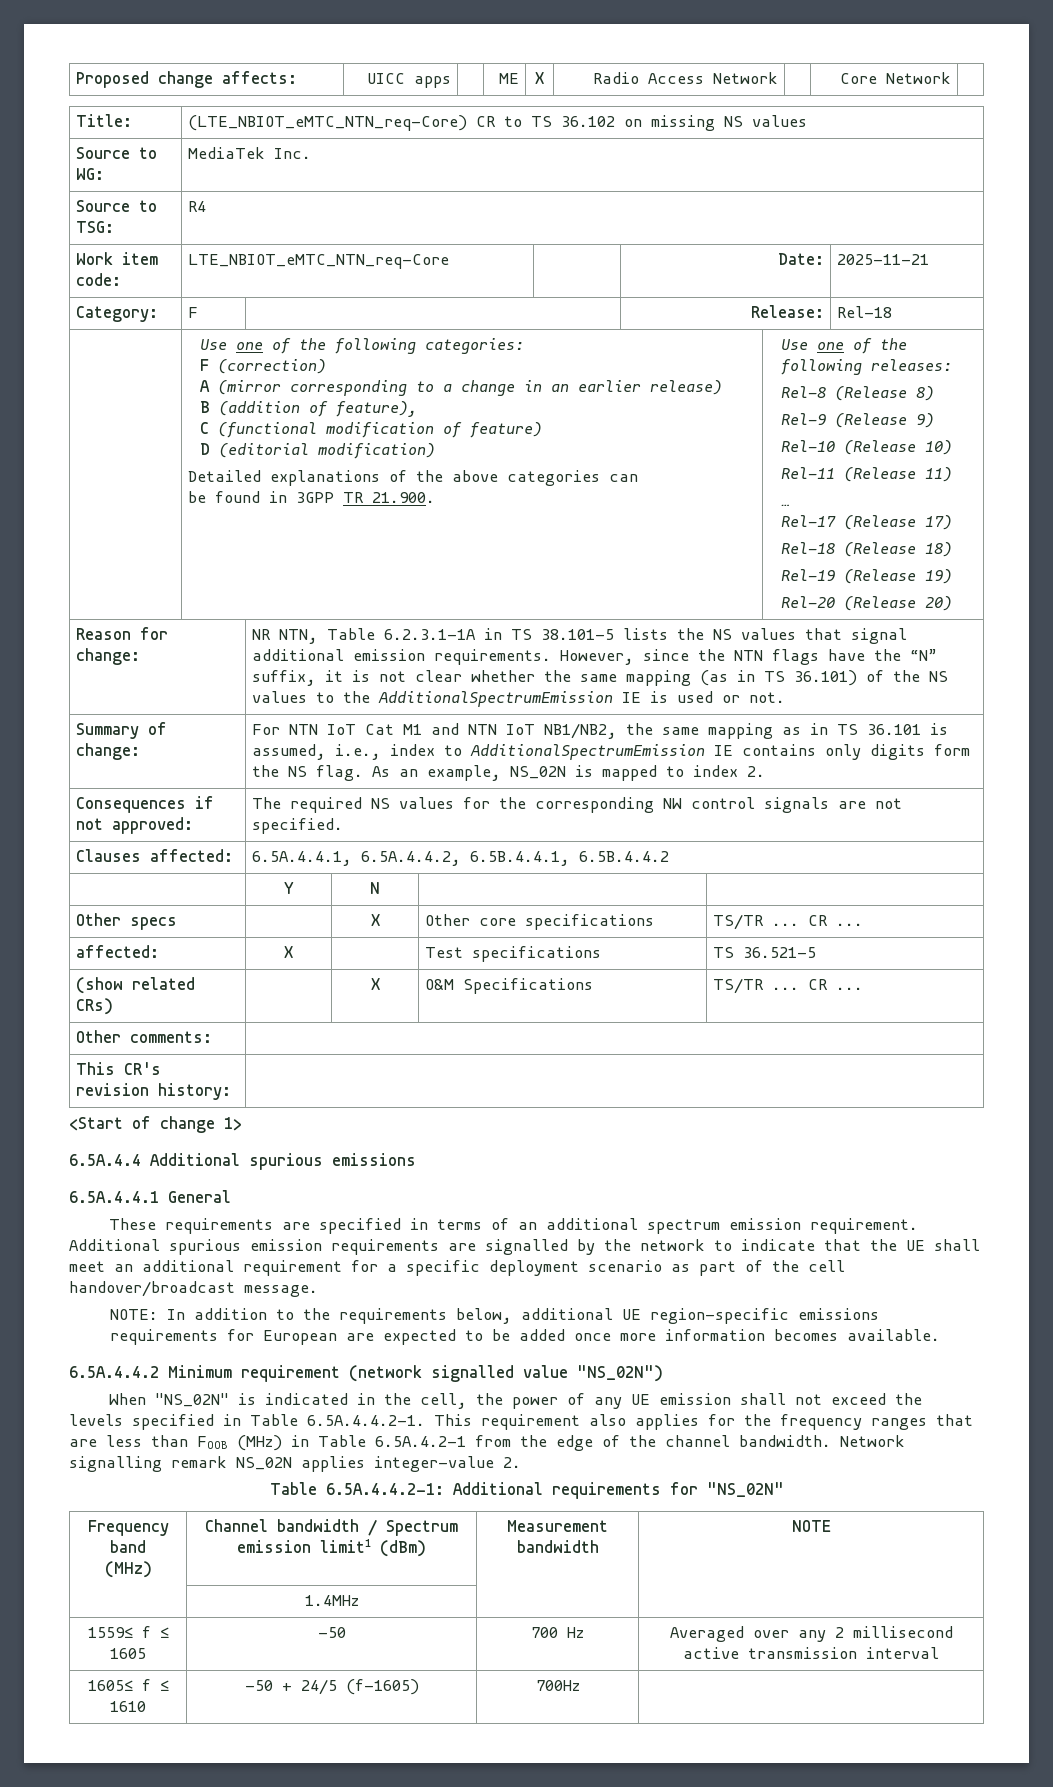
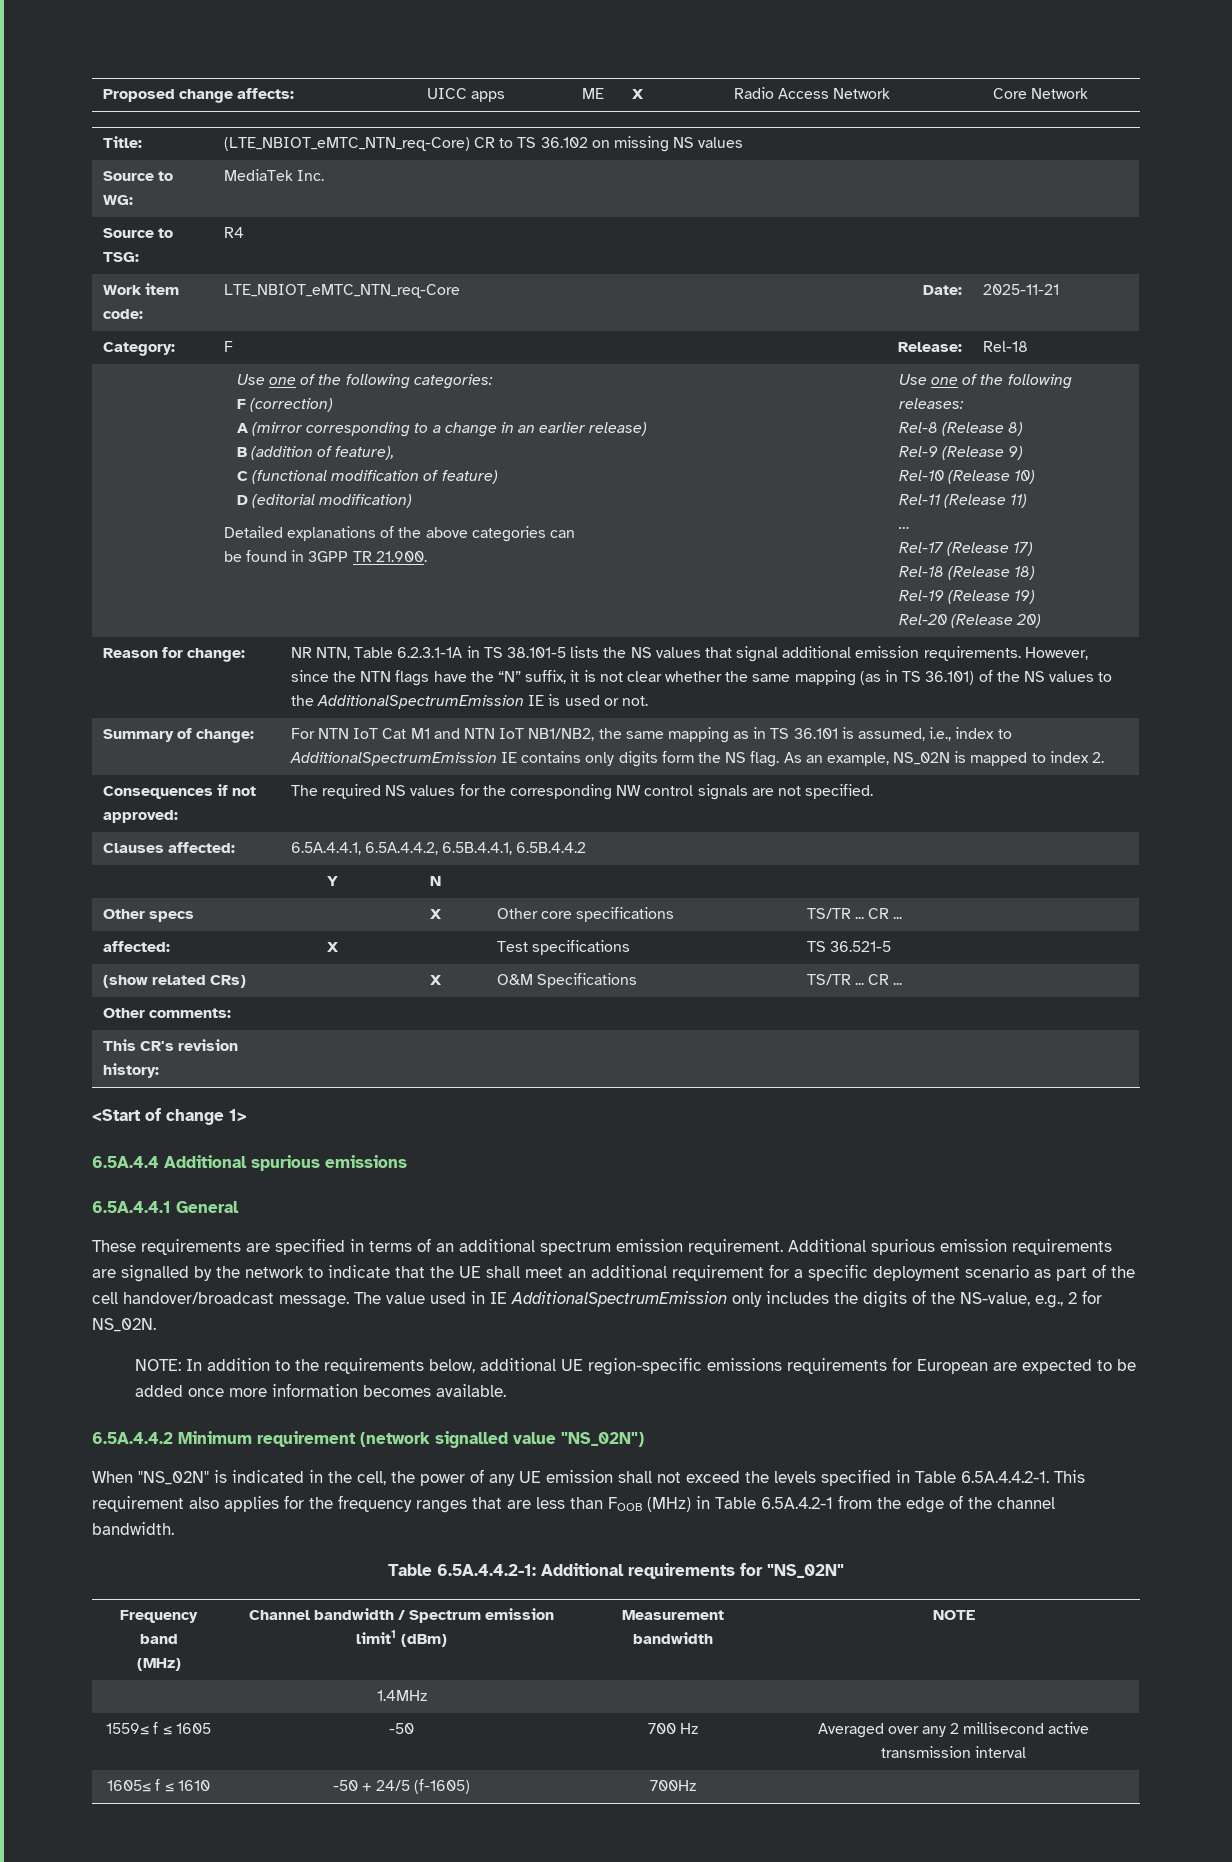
+ The value used in IE AdditionalSpectrumEmission only includes the digits of the NS-value, e.g., 2 for NS_02N.
- Network signalling remark NS_02N applies integer-value 2.

